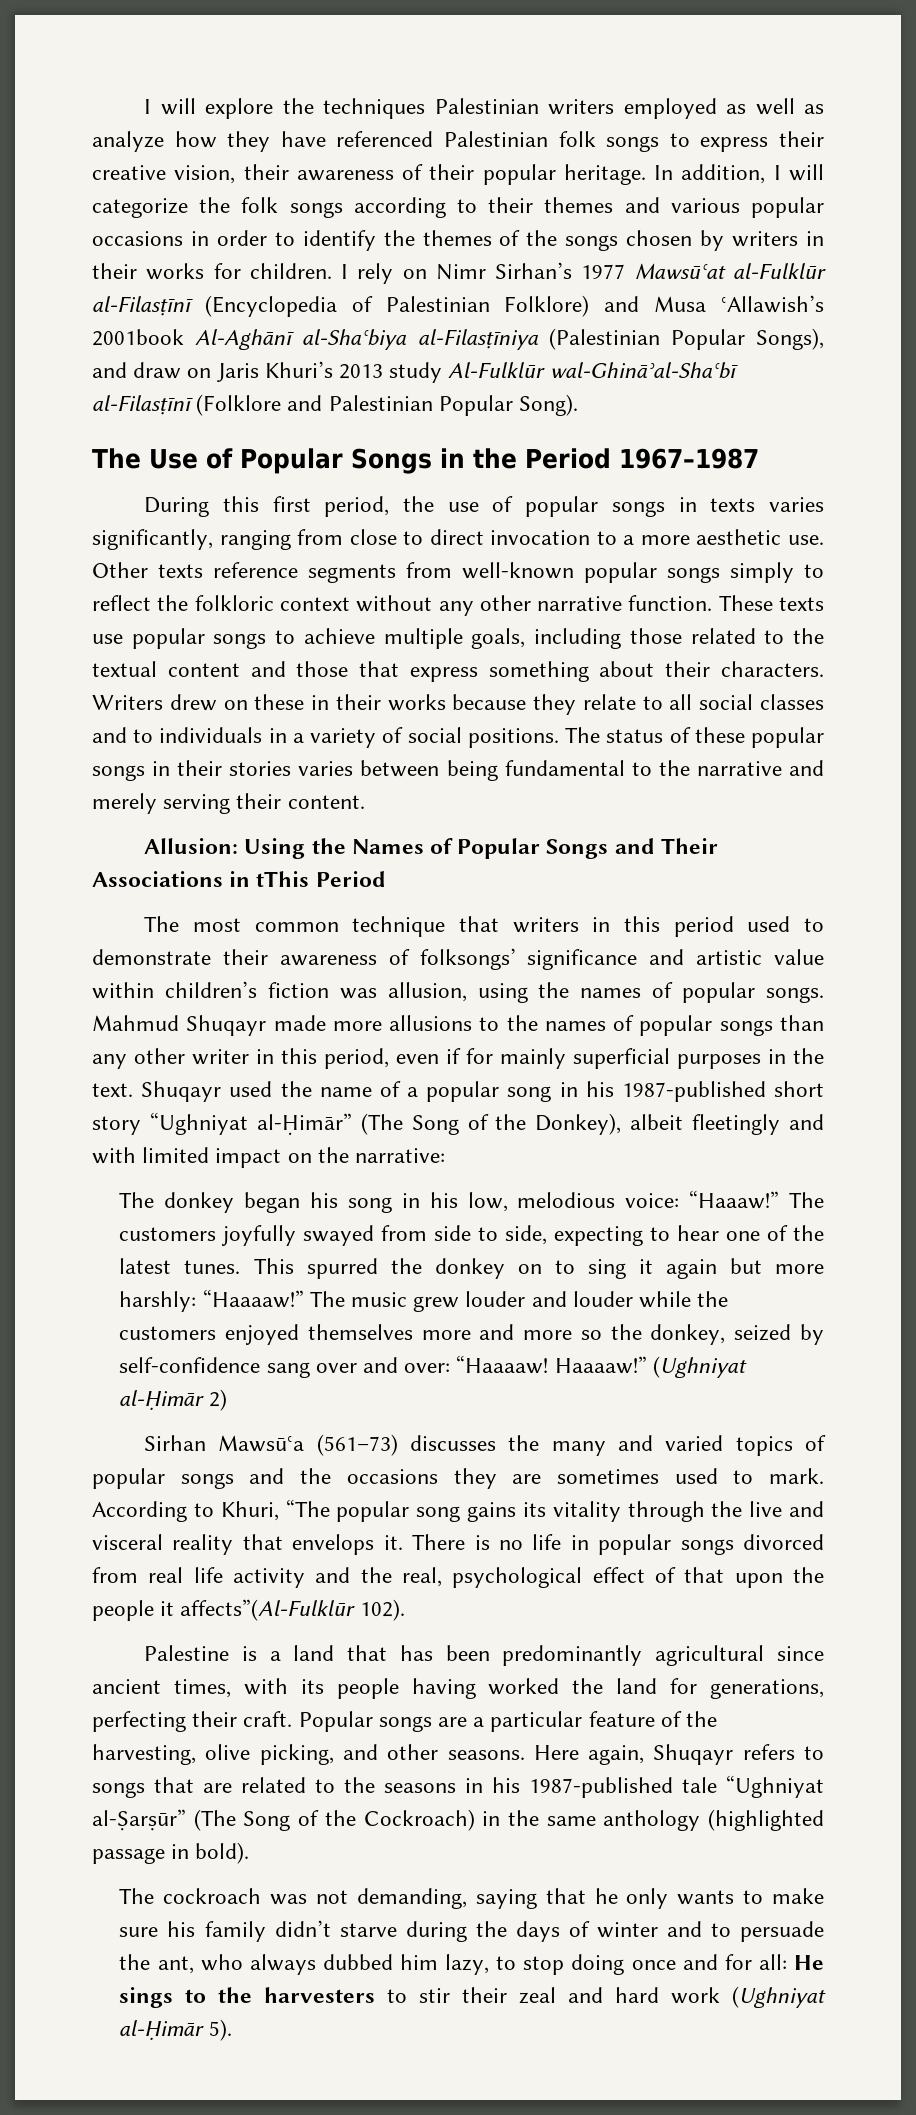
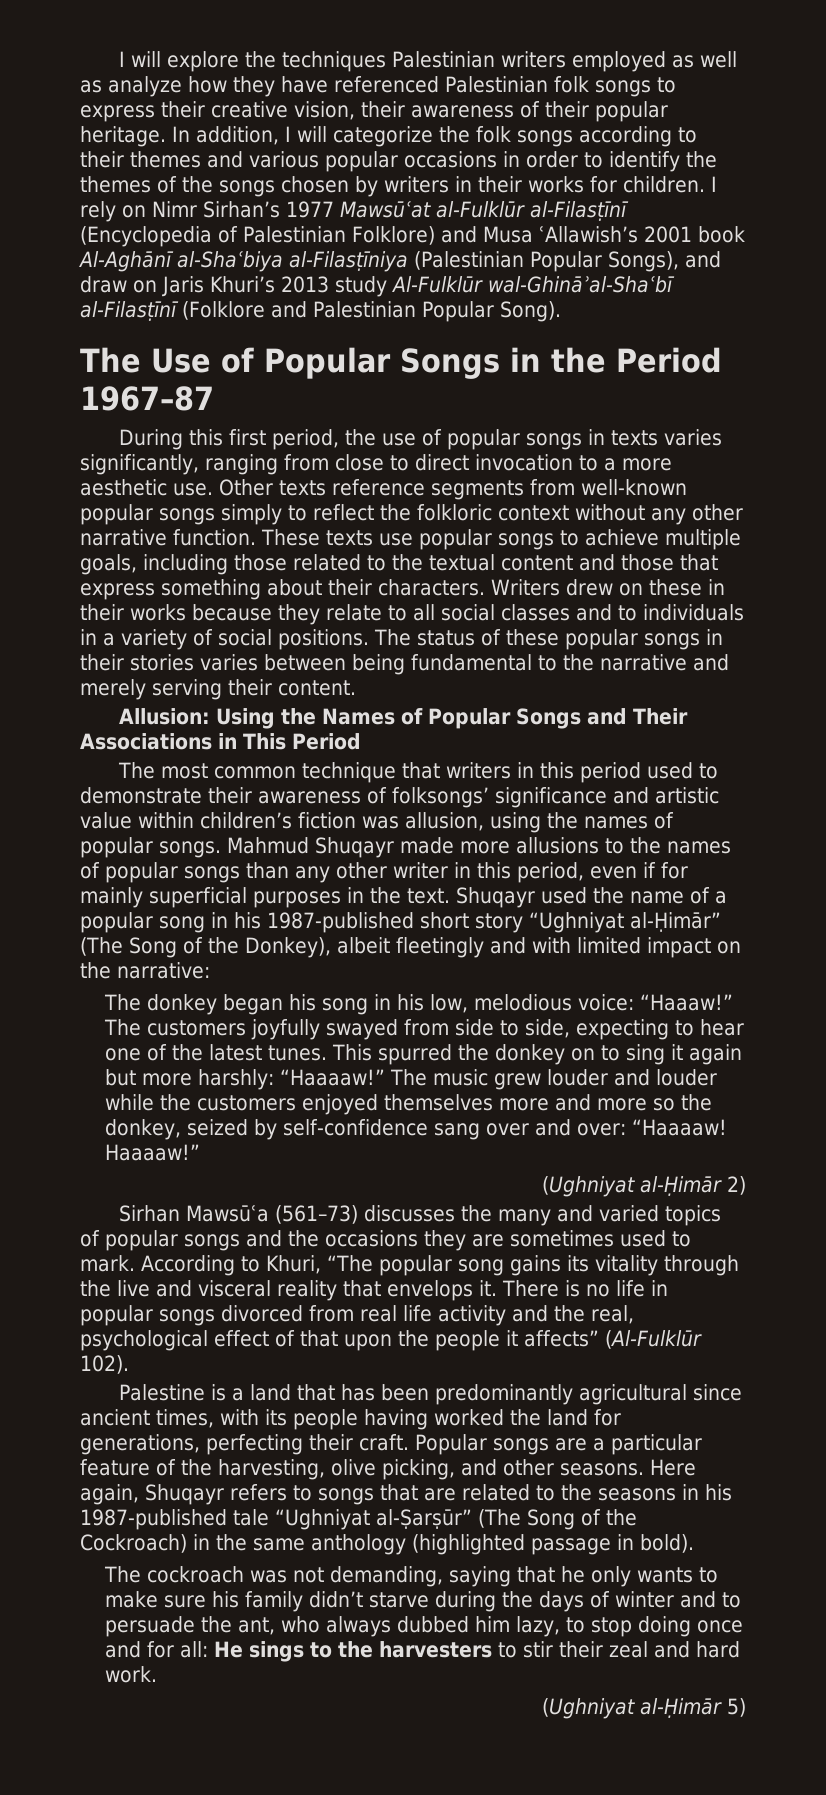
- I rely on Nimr Sirhan’s 1977 Mawsūʿat al-Fulklūr al-Filasṭīnī (Encyclopedia of Palestinian Folklore) and Musa ʿAllawish’s 2001book Al-Aghānī al-Shaʿbiya al-Filasṭīniya (Palestinian Popular Songs), and draw on Jaris Khuri’s 2013 study Al-Fulklūr wal-Ghināʾal-Shaʿbī al-Filasṭīnī (Folklore and Palestinian Popular Song).
+ I rely on Nimr Sirhan’s 1977 Mawsūʿat al-Fulklūr al-Filasṭīnī (Encyclopedia of Palestinian Folklore) and Musa ʿAllawish’s 2001 book Al-Aghānī al-Shaʿbiya al-Filasṭīniya (Palestinian Popular Songs), and draw on Jaris Khuri’s 2013 study Al-Fulklūr wal-Ghināʾal-Shaʿbī al-Filasṭīnī (Folklore and Palestinian Popular Song).
- The Use of Popular Songs in the Period 1967–1987
+ The Use of Popular Songs in the Period 1967–87
- Allusion: Using the Names of Popular Songs and Their Associations in tThis Period
+ Allusion: Using the Names of Popular Songs and Their Associations in This Period
- Haaaaw!” (Ughniyat al-Ḥimār 2)
+ Haaaaw!”
+ (Ughniyat al-Ḥimār 2)
- There is no life in popular songs divorced from real life activity and the real, psychological effect of that upon the people it affects”(Al-Fulklūr 102).
+ There is no life in popular songs divorced from real life activity and the real, psychological effect of that upon the people it affects” (Al-Fulklūr 102).
- The cockroach was not demanding, saying that he only wants to make sure his family didn’t starve during the days of winter and to persuade the ant, who always dubbed him lazy, to stop doing once and for all: He sings to the harvesters to stir their zeal and hard work (Ughniyat al-Ḥimār 5).
+ The cockroach was not demanding, saying that he only wants to make sure his family didn’t starve during the days of winter and to persuade the ant, who always dubbed him lazy, to stop doing once and for all: He sings to the harvesters to stir their zeal and hard work.
+ (Ughniyat al-Ḥimār 5)

